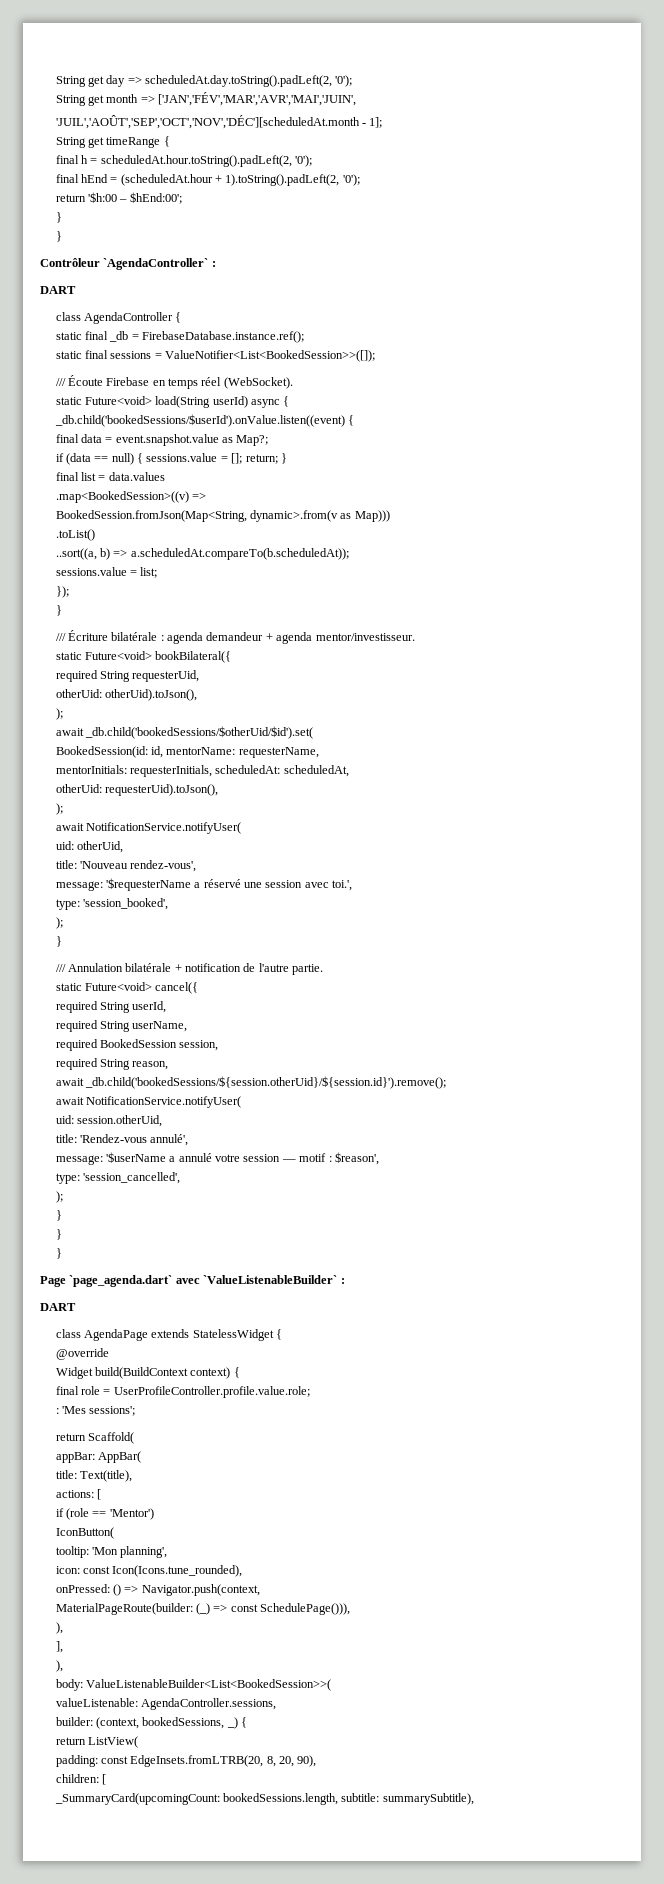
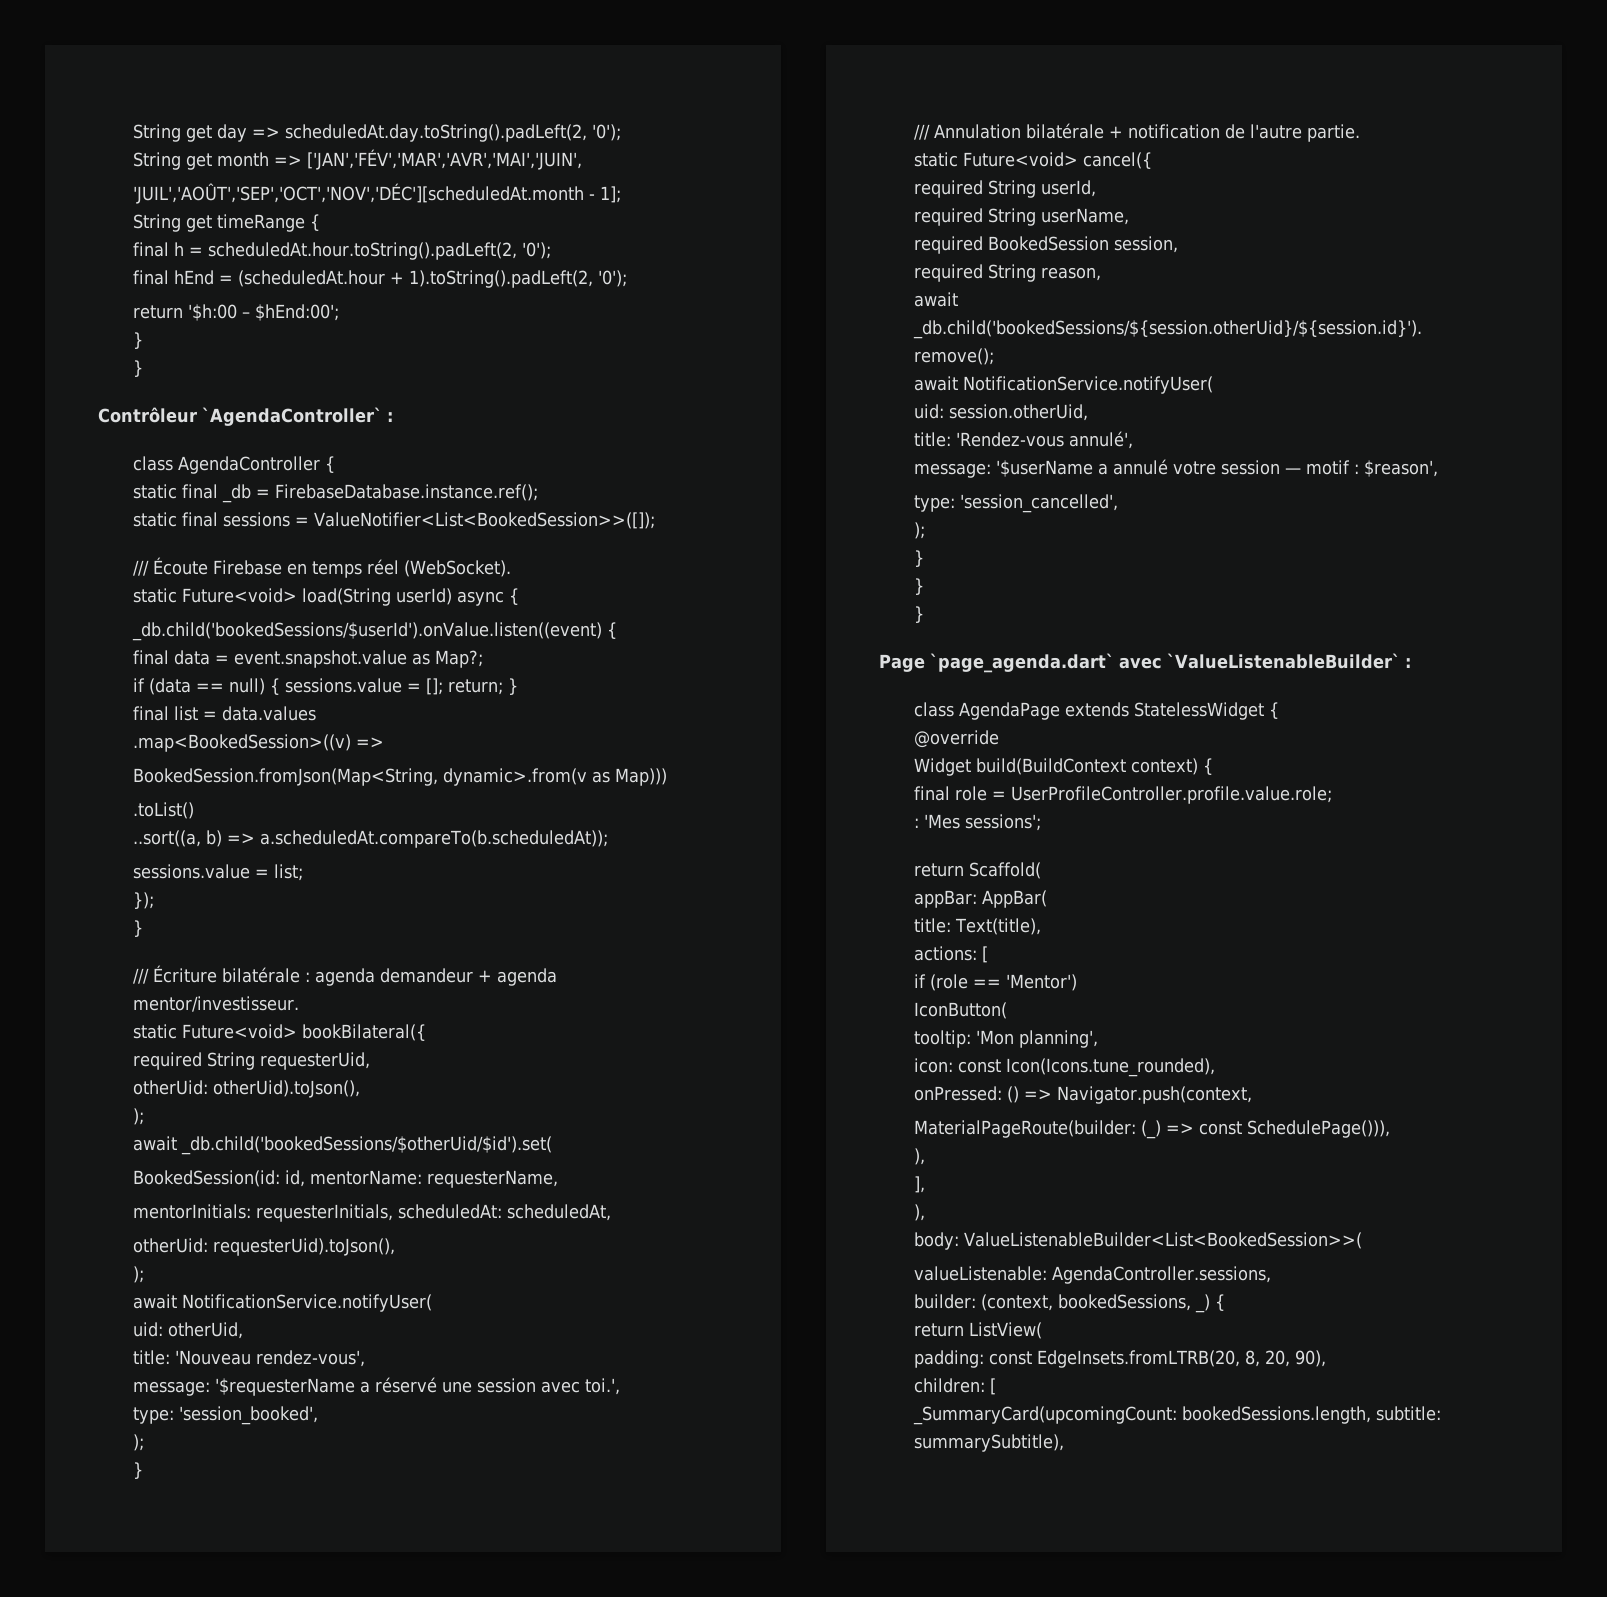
  Contrôleur `AgendaController` :
- DART
  Page `page_agenda.dart` avec `ValueListenableBuilder` :
- DART

